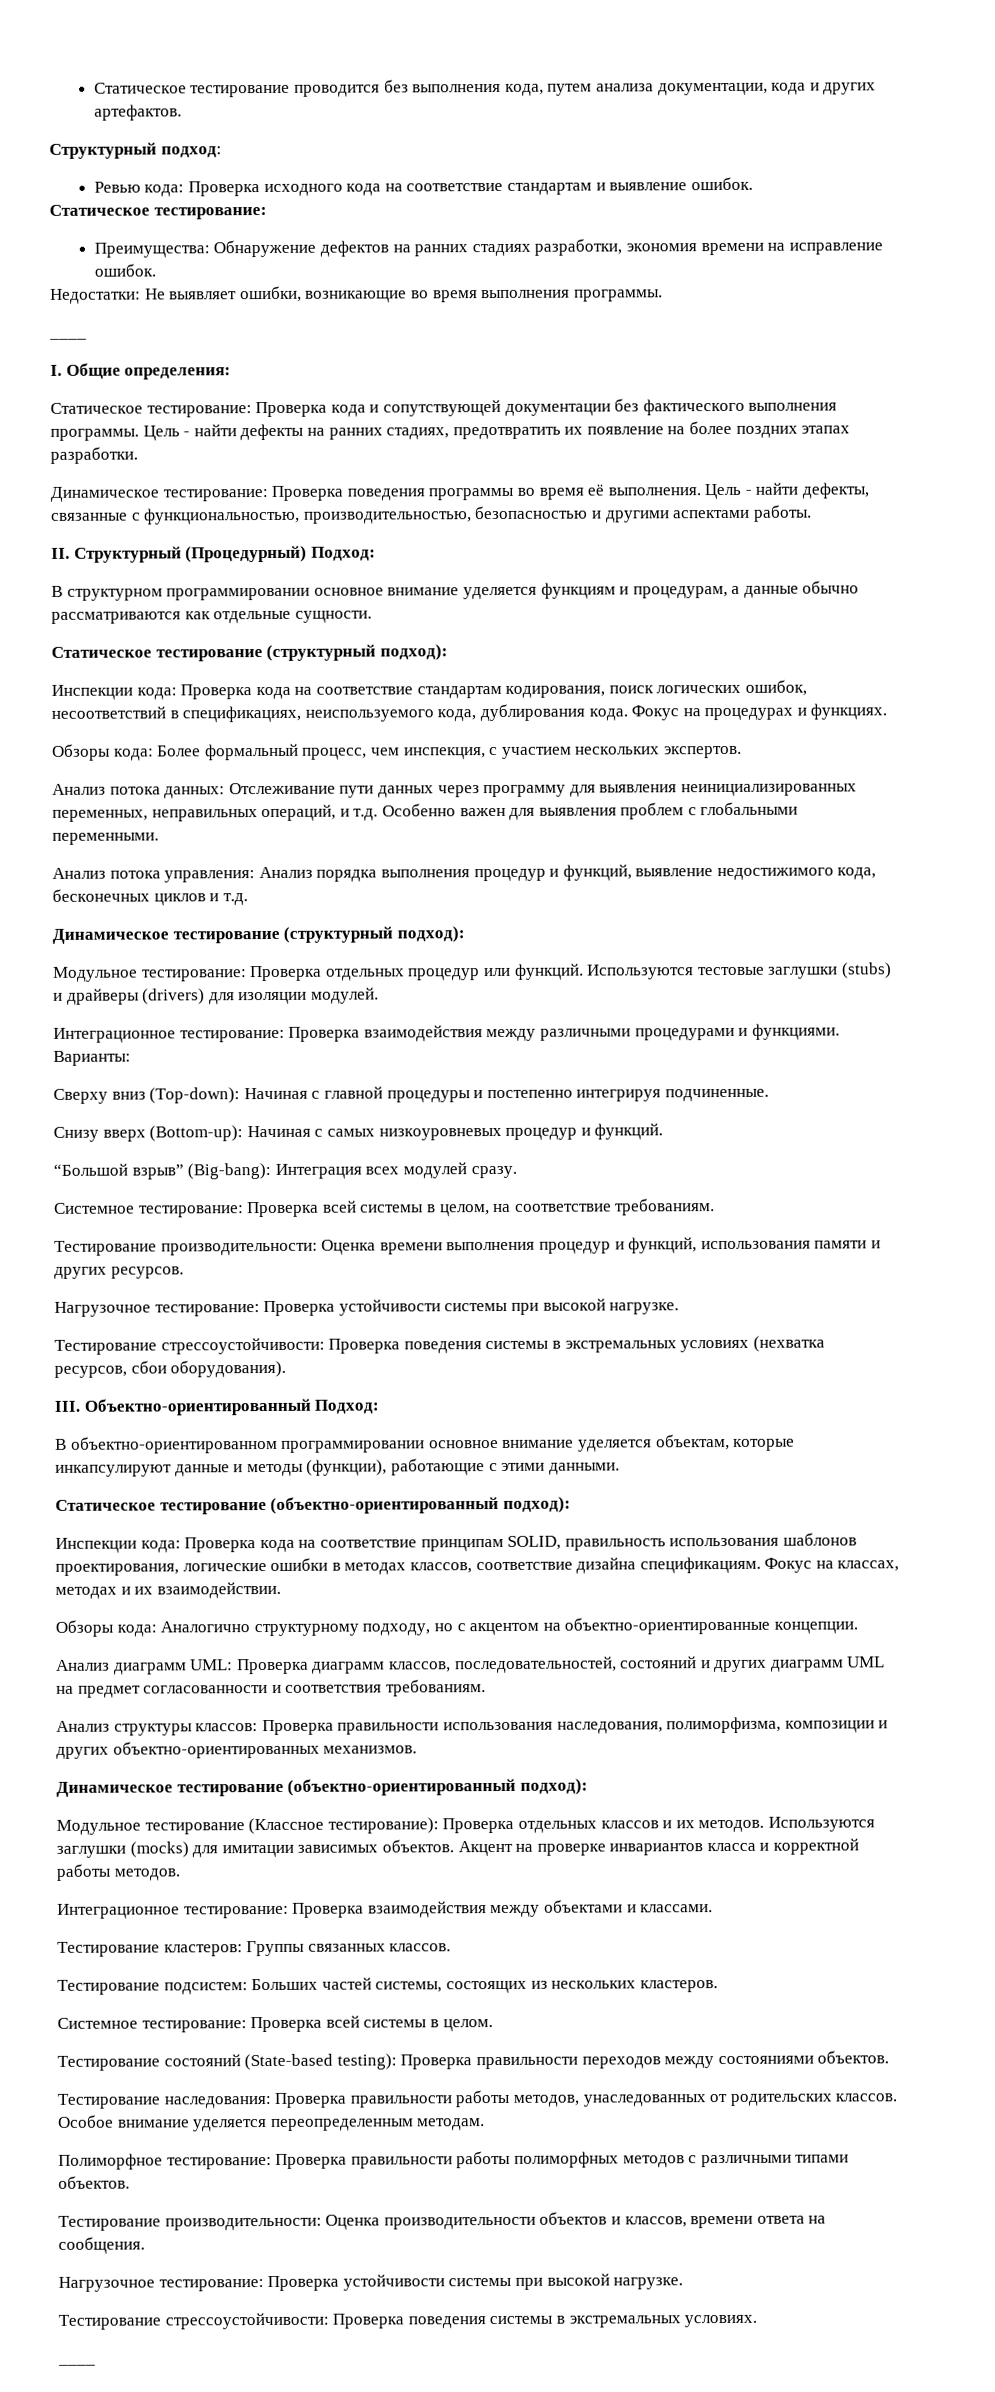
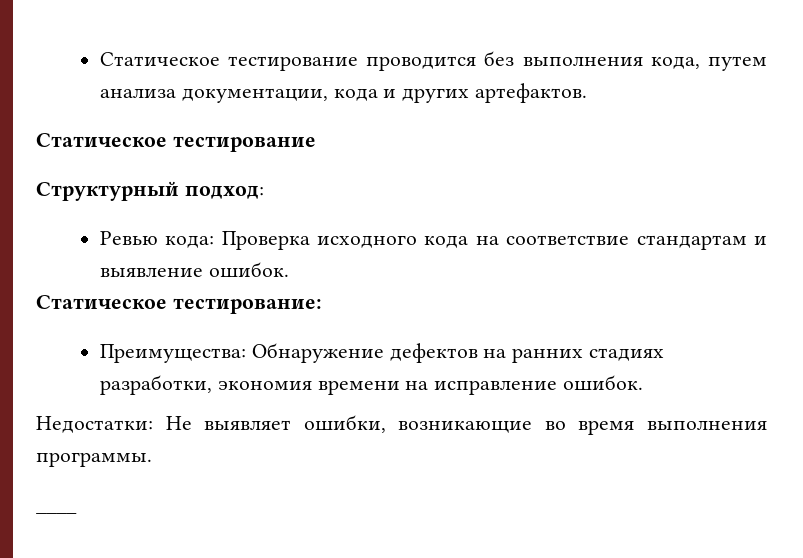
  Статическое тестирование проводится без выполнения кода, путем анализа документации, кода и других артефактов.
+ Статическое тестирование
- I. Общие определения:
- Статическое тестирование: Проверка кода и сопутствующей документации без фактического выполнения программы. Цель - найти дефекты на ранних стадиях, предотвратить их появление на более поздних этапах разработки.
- Динамическое тестирование: Проверка поведения программы во время её выполнения. Цель - найти дефекты, связанные с функциональностью, производительностью, безопасностью и другими аспектами работы.
- II. Структурный (Процедурный) Подход:
- В структурном программировании основное внимание уделяется функциям и процедурам, а данные обычно рассматриваются как отдельные сущности.
- Статическое тестирование (структурный подход):
- Инспекции кода: Проверка кода на соответствие стандартам кодирования, поиск логических ошибок, несоответствий в спецификациях, неиспользуемого кода, дублирования кода. Фокус на процедурах и функциях.
- Обзоры кода: Более формальный процесс, чем инспекция, с участием нескольких экспертов.
- Анализ потока данных: Отслеживание пути данных через программу для выявления неинициализированных переменных, неправильных операций, и т.д. Особенно важен для выявления проблем с глобальными переменными.
- Анализ потока управления: Анализ порядка выполнения процедур и функций, выявление недостижимого кода, бесконечных циклов и т.д.
- Динамическое тестирование (структурный подход):
- Модульное тестирование: Проверка отдельных процедур или функций. Используются тестовые заглушки (stubs) и драйверы (drivers) для изоляции модулей.
- Интеграционное тестирование: Проверка взаимодействия между различными процедурами и функциями. Варианты:
- Сверху вниз (Top-down): Начиная с главной процедуры и постепенно интегрируя подчиненные.
- Снизу вверх (Bottom-up): Начиная с самых низкоуровневых процедур и функций.
- “Большой взрыв” (Big-bang): Интеграция всех модулей сразу.
- Системное тестирование: Проверка всей системы в целом, на соответствие требованиям.
- Тестирование производительности: Оценка времени выполнения процедур и функций, использования памяти и других ресурсов.
- Нагрузочное тестирование: Проверка устойчивости системы при высокой нагрузке.
- Тестирование стрессоустойчивости: Проверка поведения системы в экстремальных условиях (нехватка ресурсов, сбои оборудования).
- III. Объектно-ориентированный Подход:
- В объектно-ориентированном программировании основное внимание уделяется объектам, которые инкапсулируют данные и методы (функции), работающие с этими данными.
- Статическое тестирование (объектно-ориентированный подход):
- Инспекции кода: Проверка кода на соответствие принципам SOLID, правильность использования шаблонов проектирования, логические ошибки в методах классов, соответствие дизайна спецификациям. Фокус на классах, методах и их взаимодействии.
- Обзоры кода: Аналогично структурному подходу, но с акцентом на объектно-ориентированные концепции.
- Анализ диаграмм UML: Проверка диаграмм классов, последовательностей, состояний и других диаграмм UML на предмет согласованности и соответствия требованиям.
- Анализ структуры классов: Проверка правильности использования наследования, полиморфизма, композиции и других объектно-ориентированных механизмов.
- Динамическое тестирование (объектно-ориентированный подход):
- Модульное тестирование (Классное тестирование): Проверка отдельных классов и их методов. Используются заглушки (mocks) для имитации зависимых объектов. Акцент на проверке инвариантов класса и корректной работы методов.
- Интеграционное тестирование: Проверка взаимодействия между объектами и классами.
- Тестирование кластеров: Группы связанных классов.
- Тестирование подсистем: Больших частей системы, состоящих из нескольких кластеров.
- Системное тестирование: Проверка всей системы в целом.
- Тестирование состояний (State-based testing): Проверка правильности переходов между состояниями объектов.
- Тестирование наследования: Проверка правильности работы методов, унаследованных от родительских классов. Особое внимание уделяется переопределенным методам.
- Полиморфное тестирование: Проверка правильности работы полиморфных методов с различными типами объектов.
- Тестирование производительности: Оценка производительности объектов и классов, времени ответа на сообщения.
- Нагрузочное тестирование: Проверка устойчивости системы при высокой нагрузке.
- Тестирование стрессоустойчивости: Проверка поведения системы в экстремальных условиях.
- ____

